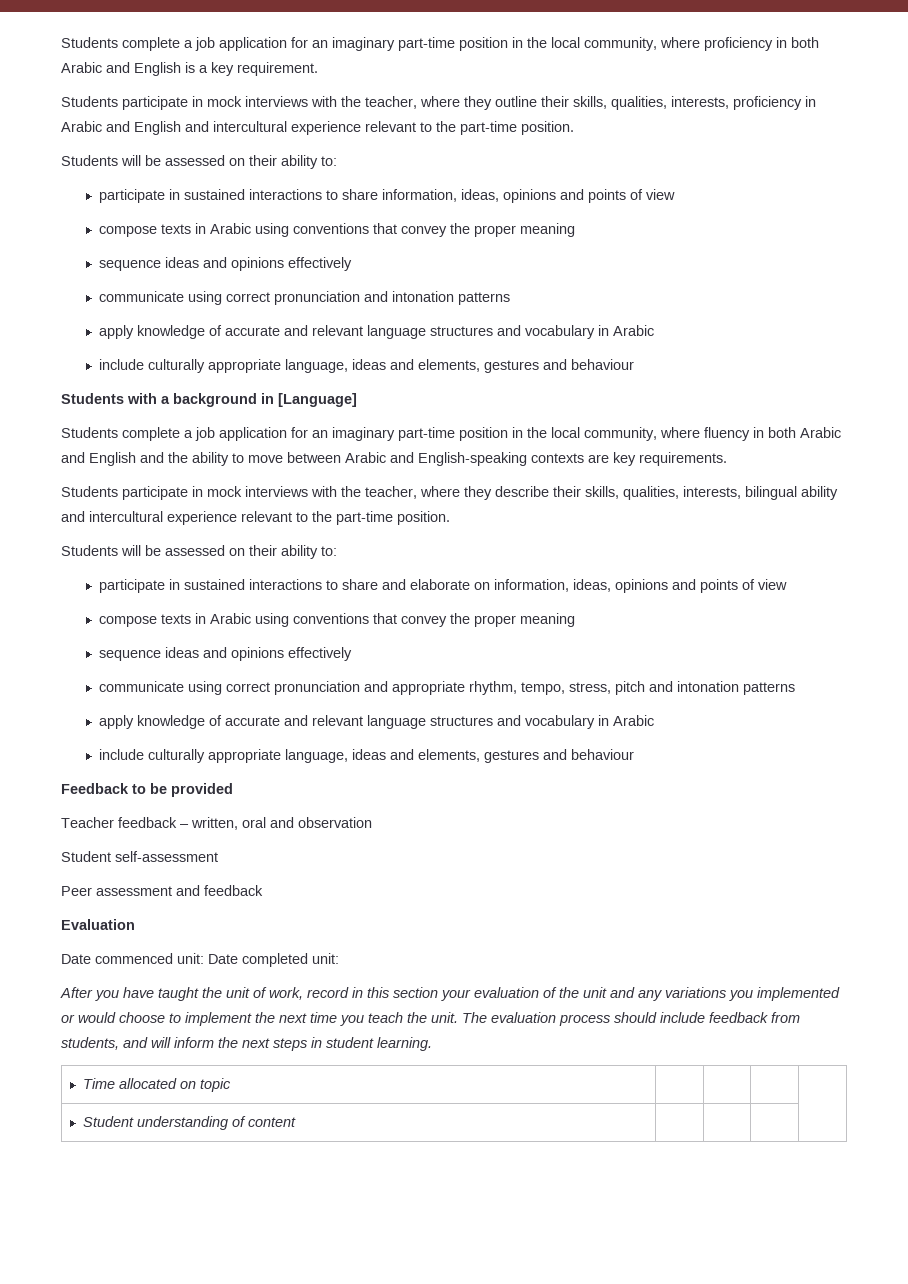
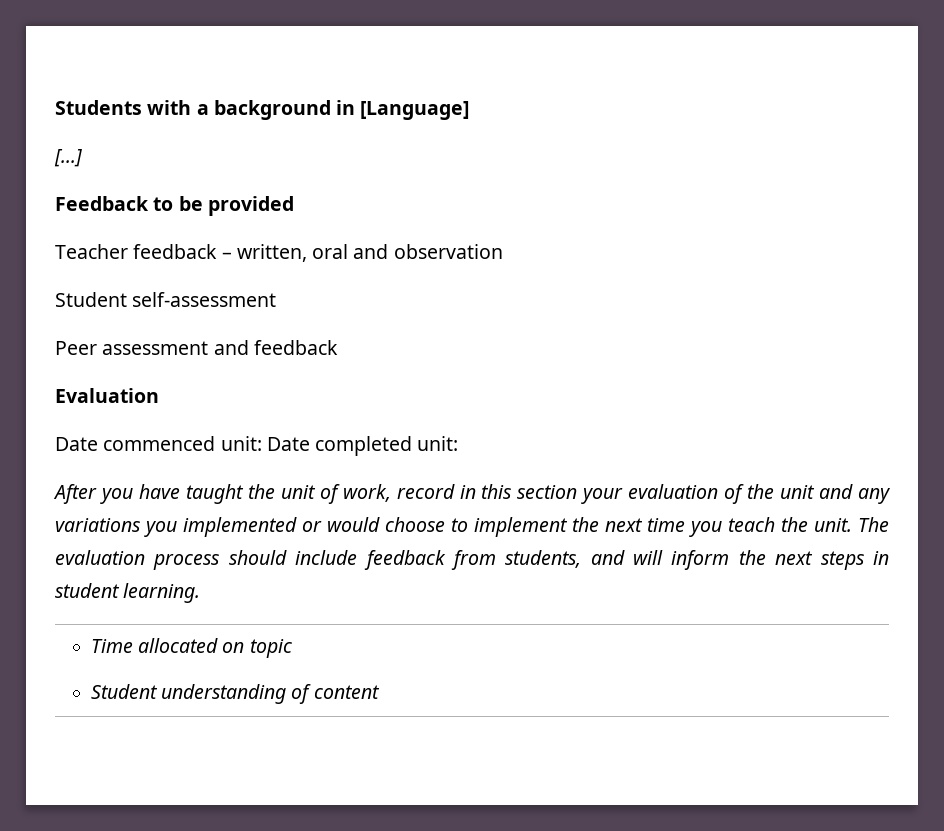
- Students complete a job application for an imaginary part-time position in the local community, where proficiency in both Arabic and English is a key requirement.
- Students participate in mock interviews with the teacher, where they outline their skills, qualities, interests, proficiency in Arabic and English and intercultural experience relevant to the part-time position.
- Students will be assessed on their ability to:
- participate in sustained interactions to share information, ideas, opinions and points of view
- compose texts in Arabic using conventions that convey the proper meaning
- sequence ideas and opinions effectively
- communicate using correct pronunciation and intonation patterns
- apply knowledge of accurate and relevant language structures and vocabulary in Arabic
- include culturally appropriate language, ideas and elements, gestures and behaviour
- Students complete a job application for an imaginary part-time position in the local community, where fluency in both Arabic and English and the ability to move between Arabic and English-speaking contexts are key requirements.
- Students participate in mock interviews with the teacher, where they describe their skills, qualities, interests, bilingual ability and intercultural experience relevant to the part-time position.
- Students will be assessed on their ability to:
- participate in sustained interactions to share and elaborate on information, ideas, opinions and points of view
- compose texts in Arabic using conventions that convey the proper meaning
- sequence ideas and opinions effectively
- communicate using correct pronunciation and appropriate rhythm, tempo, stress, pitch and intonation patterns
- apply knowledge of accurate and relevant language structures and vocabulary in Arabic
- include culturally appropriate language, ideas and elements, gestures and behaviour
+ […]

